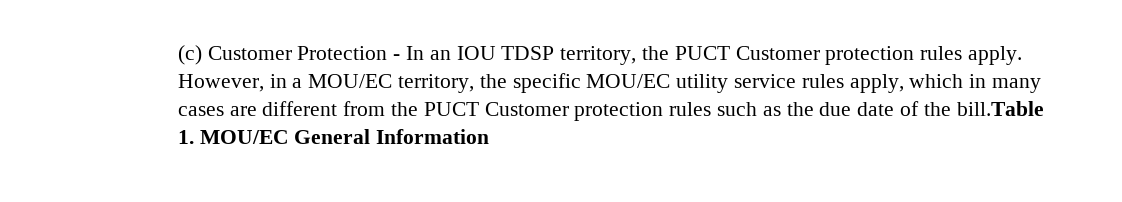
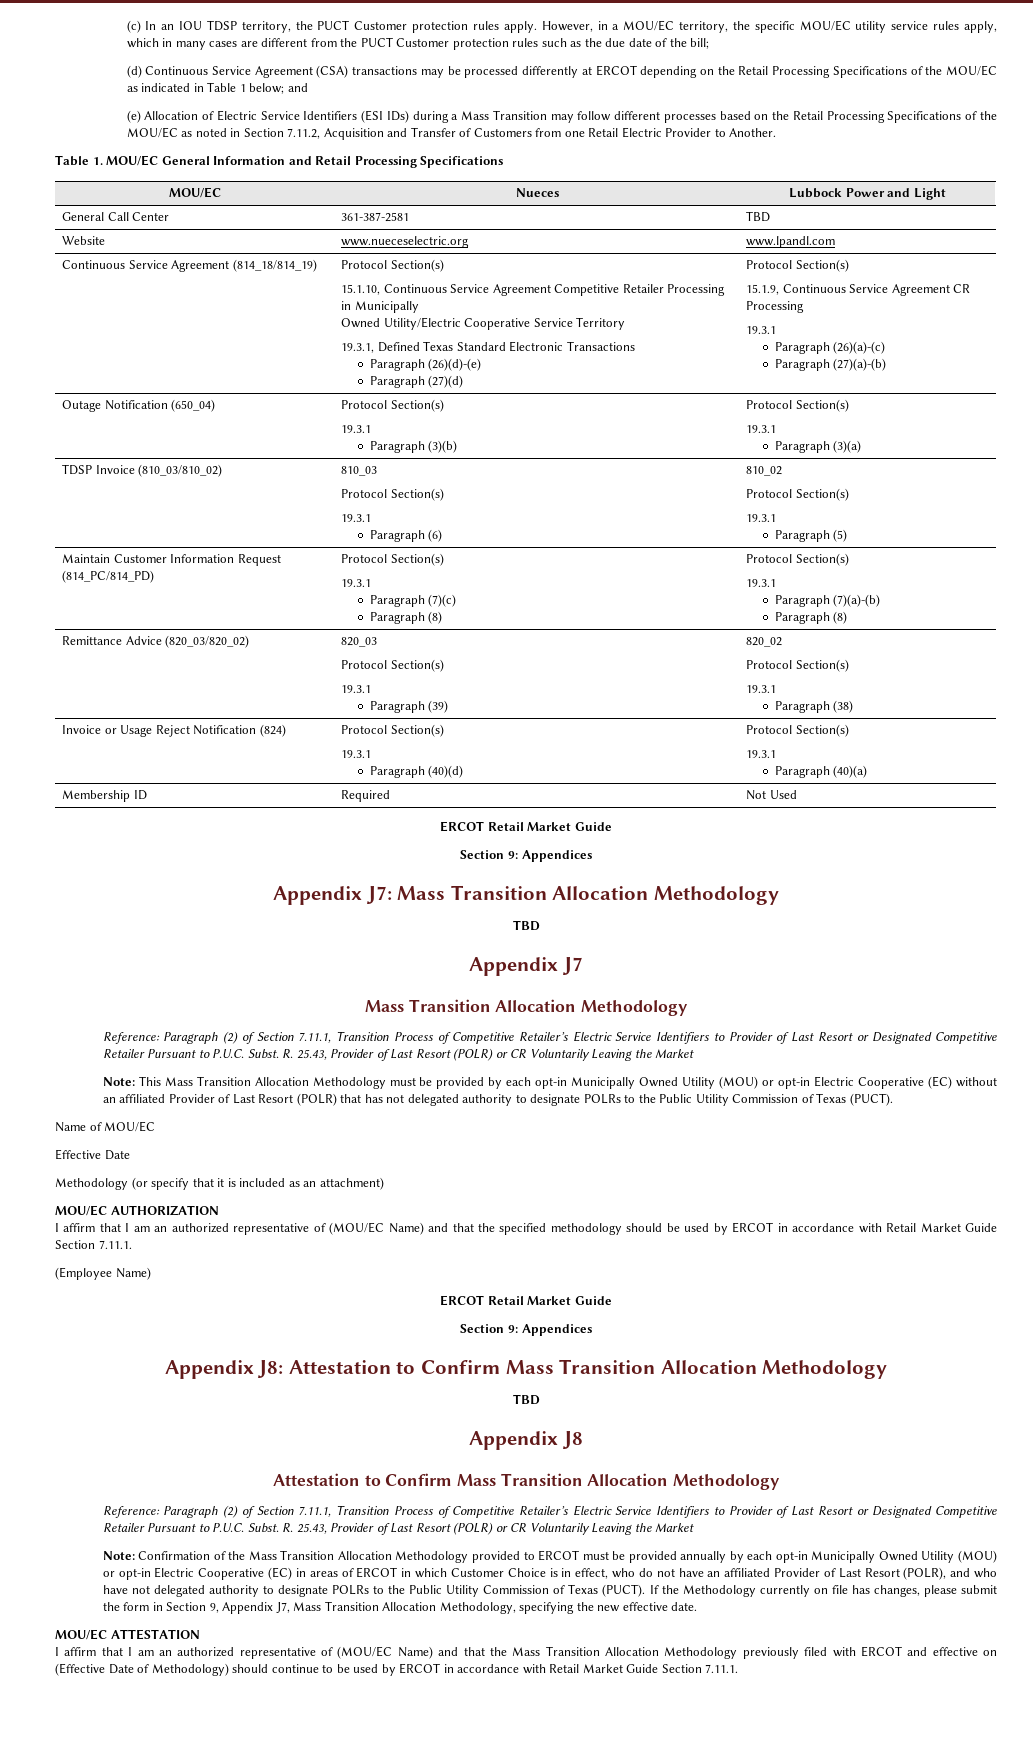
- (c) Customer Protection - In an IOU TDSP territory, the PUCT Customer protection rules apply.
+ (c) In an IOU TDSP territory, the PUCT Customer protection rules apply.
- However, in a MOU/EC territory, the specific MOU/EC utility service rules apply, which in many cases are different from the PUCT Customer protection rules such as the due date of the bill.Table 1. MOU/EC General Information
+ However, in a MOU/EC territory, the specific MOU/EC utility service rules apply, which in many cases are different from the PUCT Customer protection rules such as the due date of the bill;
+ (d) Continuous Service Agreement (CSA) transactions may be processed differently at ERCOT depending on the Retail Processing Specifications of the MOU/EC as indicated in Table 1 below; and
+ (e) Allocation of Electric Service Identifiers (ESI IDs) during a Mass Transition may follow different processes based on the Retail Processing Specifications of the MOU/EC as noted in Section 7.11.2, Acquisition and Transfer of Customers from one Retail Electric Provider to Another.
+ Table 1. MOU/EC General Information and Retail Processing Specifications
+ MOU/EC | Nueces | Lubbock Power and Light
+ General Call Center | 361-387-2581 | TBD
+ Website | www.nueceselectric.org | www.lpandl.com
+ Continuous Service Agreement (814_18/814_19) | Protocol Section(s)
+ 15.1.10, Continuous Service Agreement Competitive Retailer Processing in Municipally
+ Owned Utility/Electric Cooperative Service Territory
+ 19.3.1, Defined Texas Standard Electronic Transactions
+ Paragraph (26)(d)-(e)
+ Paragraph (27)(d) | Protocol Section(s)
+ 15.1.9, Continuous Service Agreement CR Processing
+ 19.3.1
+ Paragraph (26)(a)-(c)
+ Paragraph (27)(a)-(b)
+ Outage Notification (650_04) | Protocol Section(s)
+ 19.3.1
+ Paragraph (3)(b) | Protocol Section(s)
+ 19.3.1
+ Paragraph (3)(a)
+ TDSP Invoice (810_03/810_02) | 810_03
+ Protocol Section(s)
+ 19.3.1
+ Paragraph (6) | 810_02
+ Protocol Section(s)
+ 19.3.1
+ Paragraph (5)
+ Maintain Customer Information Request (814_PC/814_PD) | Protocol Section(s)
+ 19.3.1
+ Paragraph (7)(c)
+ Paragraph (8) | Protocol Section(s)
+ 19.3.1
+ Paragraph (7)(a)-(b)
+ Paragraph (8)
+ Remittance Advice (820_03/820_02) | 820_03
+ Protocol Section(s)
+ 19.3.1
+ Paragraph (39) | 820_02
+ Protocol Section(s)
+ 19.3.1
+ Paragraph (38)
+ Invoice or Usage Reject Notification (824) | Protocol Section(s)
+ 19.3.1
+ Paragraph (40)(d) | Protocol Section(s)
+ 19.3.1
+ Paragraph (40)(a)
+ Membership ID | Required | Not Used
+ ERCOT Retail Market Guide
+ Section 9: Appendices
+ Appendix J7: Mass Transition Allocation Methodology
+ TBD
+ Appendix J7
+ Mass Transition Allocation Methodology
+ Reference: Paragraph (2) of Section 7.11.1, Transition Process of Competitive Retailer’s Electric Service Identifiers to Provider of Last Resort or Designated Competitive Retailer Pursuant to P.U.C. Subst. R. 25.43, Provider of Last Resort (POLR) or CR Voluntarily Leaving the Market
+ Note: This Mass Transition Allocation Methodology must be provided by each opt-in Municipally Owned Utility (MOU) or opt-in Electric Cooperative (EC) without an affiliated Provider of Last Resort (POLR) that has not delegated authority to designate POLRs to the Public Utility Commission of Texas (PUCT).
+ Name of MOU/EC
+ Effective Date
+ Methodology (or specify that it is included as an attachment)
+ MOU/EC AUTHORIZATION
+ I affirm that I am an authorized representative of (MOU/EC Name) and that the specified methodology should be used by ERCOT in accordance with Retail Market Guide Section 7.11.1.
+ (Employee Name)
+ ERCOT Retail Market Guide
+ Section 9: Appendices
+ Appendix J8: Attestation to Confirm Mass Transition Allocation Methodology
+ TBD
+ Appendix J8
+ Attestation to Confirm Mass Transition Allocation Methodology
+ Reference: Paragraph (2) of Section 7.11.1, Transition Process of Competitive Retailer’s Electric Service Identifiers to Provider of Last Resort or Designated Competitive Retailer Pursuant to P.U.C. Subst. R. 25.43, Provider of Last Resort (POLR) or CR Voluntarily Leaving the Market
+ Note: Confirmation of the Mass Transition Allocation Methodology provided to ERCOT must be provided annually by each opt-in Municipally Owned Utility (MOU) or opt-in Electric Cooperative (EC) in areas of ERCOT in which Customer Choice is in effect, who do not have an affiliated Provider of Last Resort (POLR), and who have not delegated authority to designate POLRs to the Public Utility Commission of Texas (PUCT). If the Methodology currently on file has changes, please submit the form in Section 9, Appendix J7, Mass Transition Allocation Methodology, specifying the new effective date.
+ MOU/EC ATTESTATION
+ I affirm that I am an authorized representative of (MOU/EC Name) and that the Mass Transition Allocation Methodology previously filed with ERCOT and effective on (Effective Date of Methodology) should continue to be used by ERCOT in accordance with Retail Market Guide Section 7.11.1.

